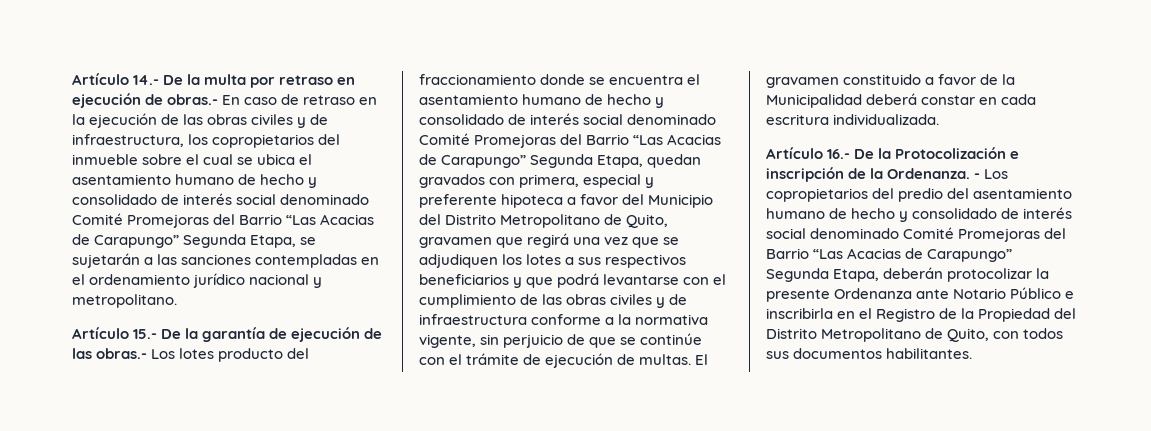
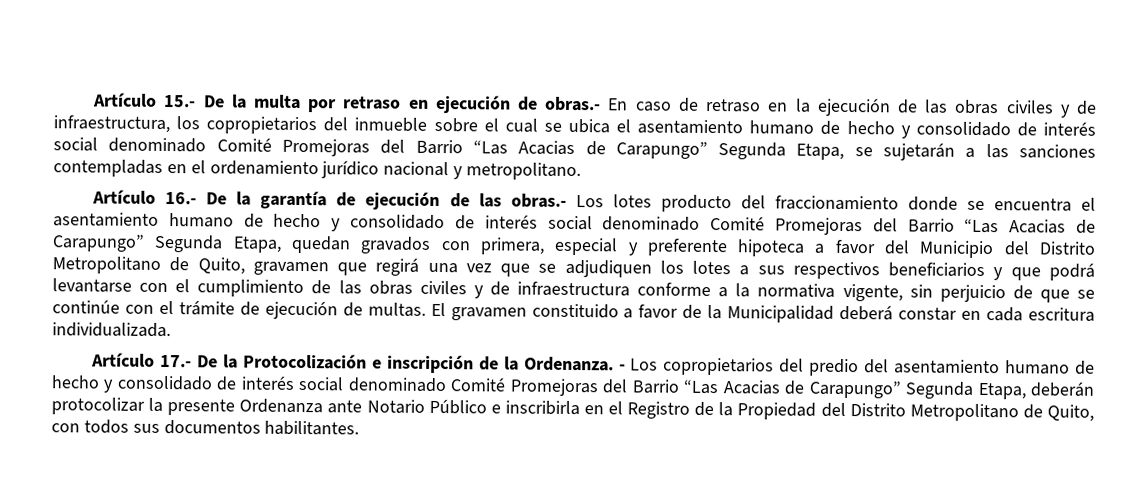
- Artículo 14.- De la multa por retraso en ejecución de obras.- En caso de retraso en la ejecución de las obras civiles y de infraestructura, los copropietarios del inmueble sobre el cual se ubica el asentamiento humano de hecho y consolidado de interés social denominado Comité Promejoras del Barrio “Las Acacias de Carapungo” Segunda Etapa, se sujetarán a las sanciones contempladas en el ordenamiento jurídico nacional y metropolitano.
+ Artículo 15.- De la multa por retraso en ejecución de obras.- En caso de retraso en la ejecución de las obras civiles y de infraestructura, los copropietarios del inmueble sobre el cual se ubica el asentamiento humano de hecho y consolidado de interés social denominado Comité Promejoras del Barrio “Las Acacias de Carapungo” Segunda Etapa, se sujetarán a las sanciones contempladas en el ordenamiento jurídico nacional y metropolitano.
- Artículo 15.- De la garantía de ejecución de las obras.- Los lotes producto del fraccionamiento donde se encuentra el asentamiento humano de hecho y consolidado de interés social denominado Comité Promejoras del Barrio “Las Acacias de Carapungo” Segunda Etapa, quedan gravados con primera, especial y preferente hipoteca a favor del Municipio del Distrito Metropolitano de Quito, gravamen que regirá una vez que se adjudiquen los lotes a sus respectivos beneficiarios y que podrá levantarse con el cumplimiento de las obras civiles y de infraestructura conforme a la normativa vigente, sin perjuicio de que se continúe con el trámite de ejecución de multas.
+ Artículo 16.- De la garantía de ejecución de las obras.- Los lotes producto del fraccionamiento donde se encuentra el asentamiento humano de hecho y consolidado de interés social denominado Comité Promejoras del Barrio “Las Acacias de Carapungo” Segunda Etapa, quedan gravados con primera, especial y preferente hipoteca a favor del Municipio del Distrito Metropolitano de Quito, gravamen que regirá una vez que se adjudiquen los lotes a sus respectivos beneficiarios y que podrá levantarse con el cumplimiento de las obras civiles y de infraestructura conforme a la normativa vigente, sin perjuicio de que se continúe con el trámite de ejecución de multas.
- Artículo 16.- De la Protocolización e inscripción de la Ordenanza.
+ Artículo 17.- De la Protocolización e inscripción de la Ordenanza.

